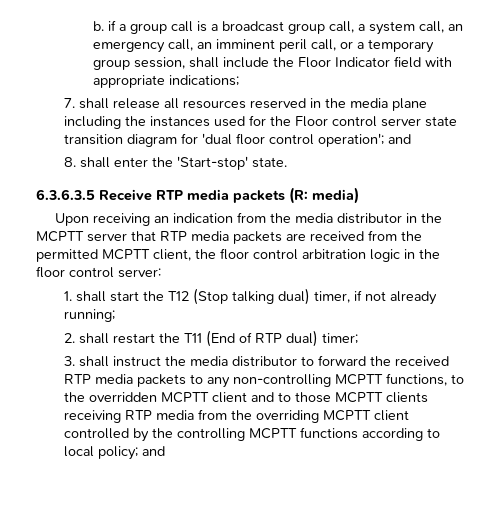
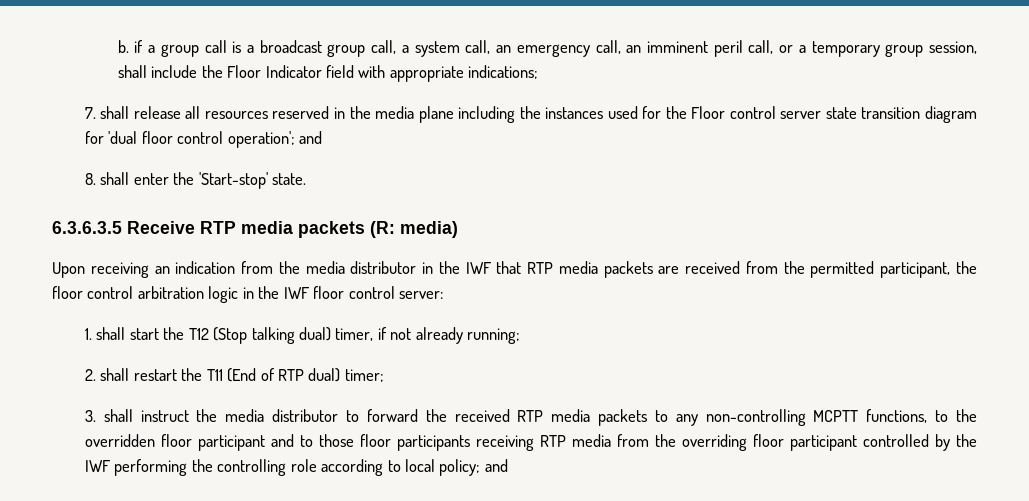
- Upon receiving an indication from the media distributor in the MCPTT server that RTP media packets are received from the permitted MCPTT client, the floor control arbitration logic in the floor control server:
+ Upon receiving an indication from the media distributor in the IWF that RTP media packets are received from the permitted participant, the floor control arbitration logic in the IWF floor control server:
- 3. shall instruct the media distributor to forward the received RTP media packets to any non-controlling MCPTT functions, to the overridden MCPTT client and to those MCPTT clients receiving RTP media from the overriding MCPTT client controlled by the controlling MCPTT functions according to local policy; and
+ 3. shall instruct the media distributor to forward the received RTP media packets to any non-controlling MCPTT functions, to the overridden floor participant and to those floor participants receiving RTP media from the overriding floor participant controlled by the IWF performing the controlling role according to local policy; and

